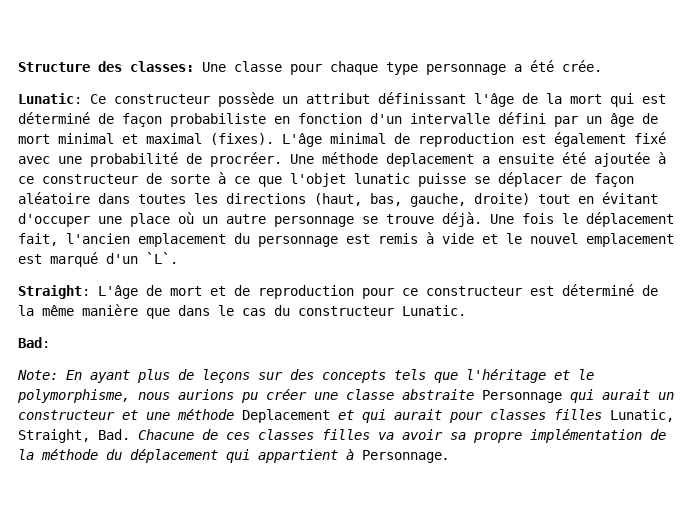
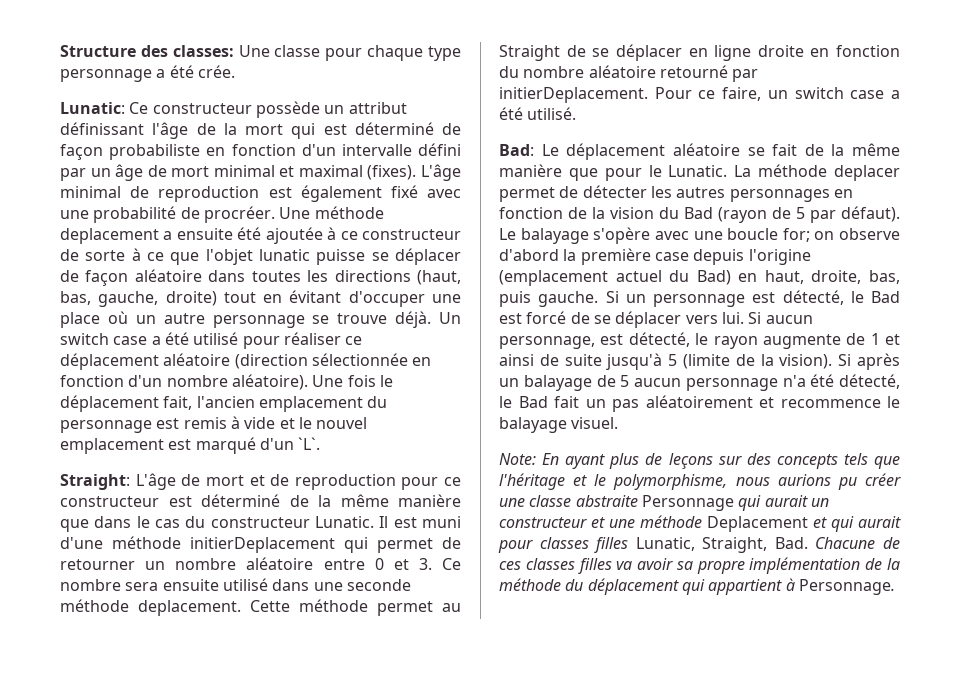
+ Un switch case a été utilisé pour réaliser ce déplacement aléatoire (direction sélectionnée en fonction d'un nombre aléatoire).
- Straight: L'âge de mort et de reproduction pour ce constructeur est déterminé de la même manière que dans le cas du constructeur Lunatic.
- Bad:
+ Straight: L'âge de mort et de reproduction pour ce constructeur est déterminé de la même manière que dans le cas du constructeur Lunatic. Il est muni d'une méthode initierDeplacement qui permet de retourner un nombre aléatoire entre 0 et 3. Ce nombre sera ensuite utilisé dans une seconde méthode deplacement. Cette méthode permet au Straight de se déplacer en ligne droite en fonction du nombre aléatoire retourné par initierDeplacement. Pour ce faire, un switch case a été utilisé.
+ Bad: Le déplacement aléatoire se fait de la même manière que pour le Lunatic. La méthode deplacer permet de détecter les autres personnages en fonction de la vision du Bad (rayon de 5 par défaut). Le balayage s'opère avec une boucle for; on observe d'abord la première case depuis l'origine (emplacement actuel du Bad) en haut, droite, bas, puis gauche. Si un personnage est détecté, le Bad est forcé de se déplacer vers lui. Si aucun personnage, est détecté, le rayon augmente de 1 et ainsi de suite jusqu'à 5 (limite de la vision). Si après un balayage de 5 aucun personnage n'a été détecté, le Bad fait un pas aléatoirement et recommence le balayage visuel.

